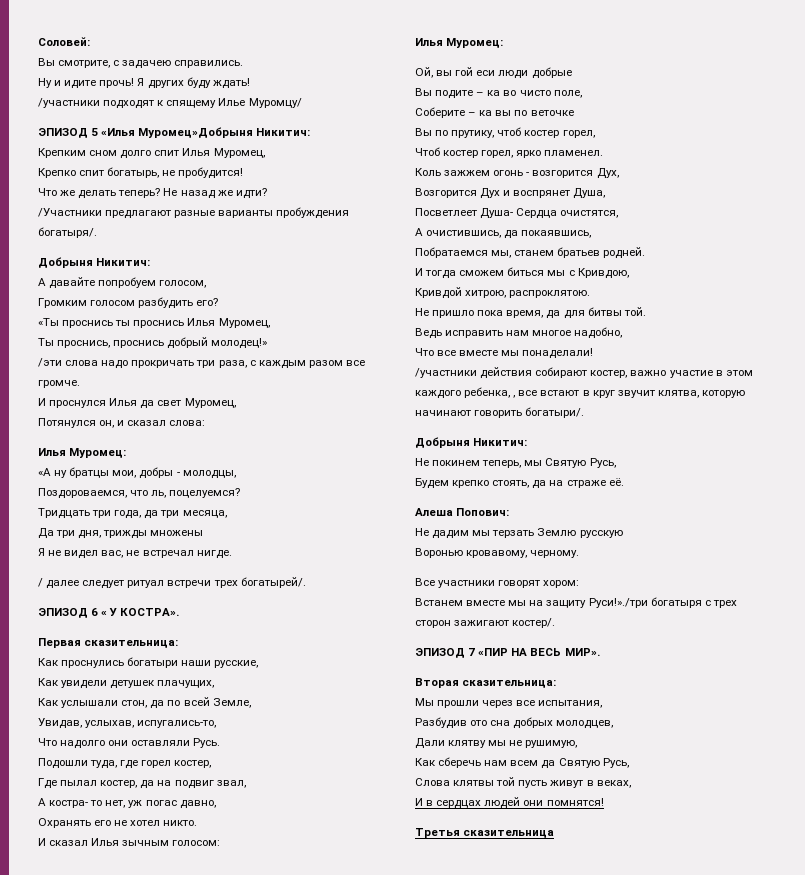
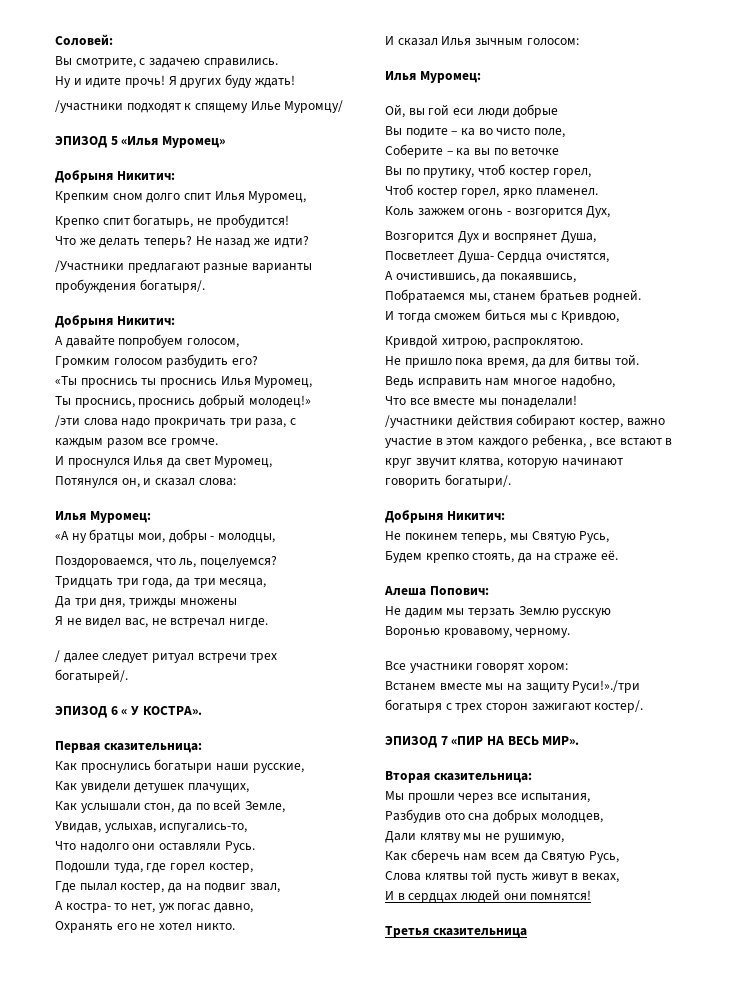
- ЭПИЗОД 5 «Илья Муромец»Добрыня Никитич:
+ ЭПИЗОД 5 «Илья Муромец»
+ Добрыня Никитич:

